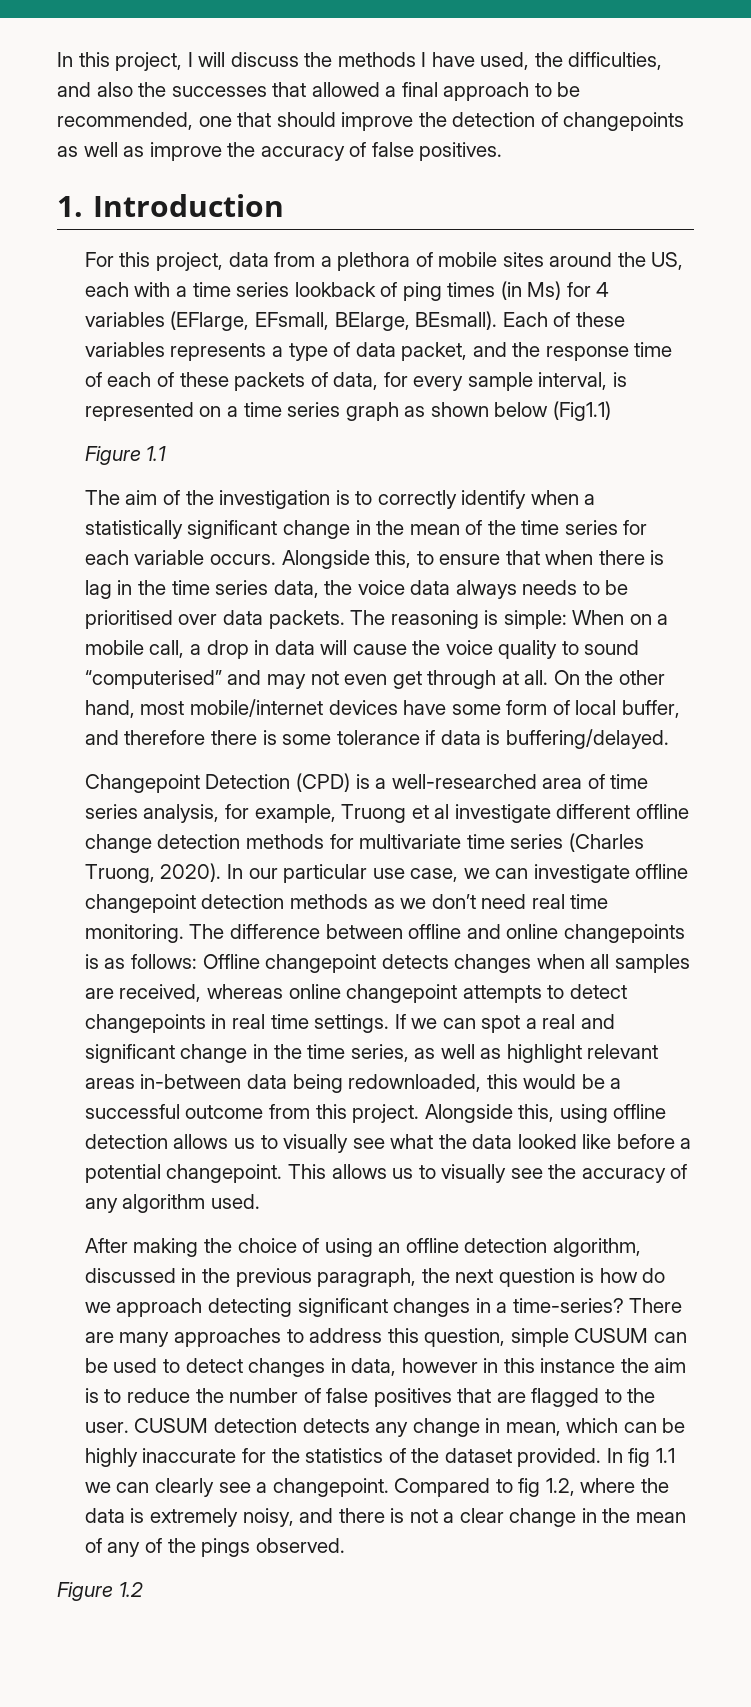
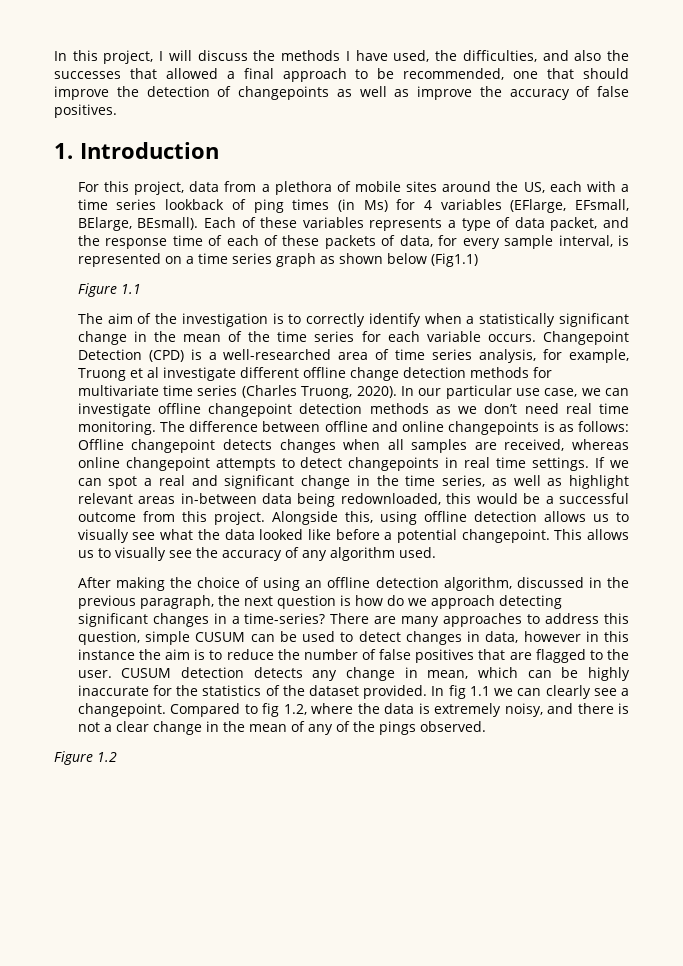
- The aim of the investigation is to correctly identify when a statistically significant change in the mean of the time series for each variable occurs. Alongside this, to ensure that when there is lag in the time series data, the voice data always needs to be prioritised over data packets. The reasoning is simple: When on a mobile call, a drop in data will cause the voice quality to sound “computerised” and may not even get through at all. On the other hand, most mobile/internet devices have some form of local buffer, and therefore there is some tolerance if data is buffering/delayed.
- Changepoint Detection (CPD) is a well-researched area of time series analysis, for example, Truong et al investigate different offline change detection methods for multivariate time series (Charles Truong, 2020).
+ The aim of the investigation is to correctly identify when a statistically significant change in the mean of the time series for each variable occurs. Changepoint Detection (CPD) is a well-researched area of time series analysis, for example, Truong et al investigate different offline change detection methods for multivariate time series (Charles Truong, 2020).

